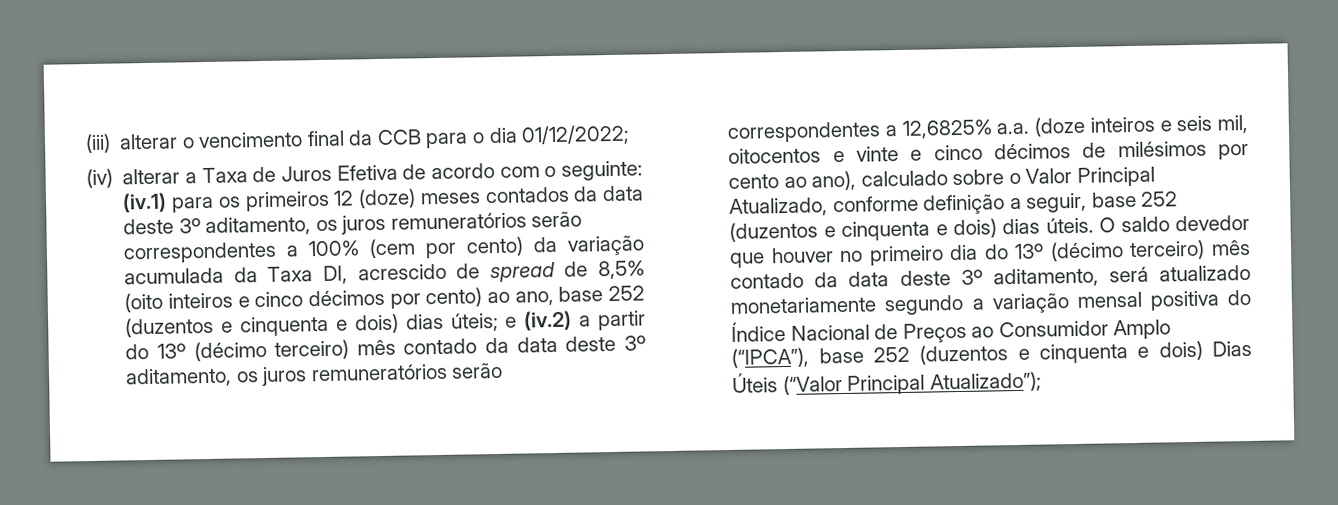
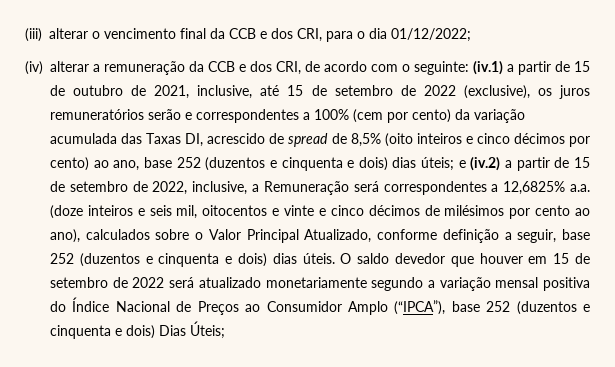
- (iii) alterar o vencimento final da CCB para o dia 01/12/2022;
+ (iii) alterar o vencimento final da CCB e dos CRI, para o dia 01/12/2022;
- (iv) alterar a Taxa de Juros Efetiva de acordo com o seguinte:
+ (iv) alterar a remuneração da CCB e dos CRI, de acordo com o seguinte:
- (iv.1) para os primeiros 12 (doze) meses contados da data deste 3º aditamento, os juros remuneratórios serão correspondentes a 100% (cem por cento) da variação acumulada da Taxa DI, acrescido de spread de 8,5% (oito inteiros e cinco décimos por cento) ao ano, base 252 (duzentos e cinquenta e dois) dias úteis;
+ (iv.1) a partir de 15 de outubro de 2021, inclusive, até 15 de setembro de 2022 (exclusive), os juros remuneratórios serão e correspondentes a 100% (cem por cento) da variação acumulada das Taxas DI, acrescido de spread de 8,5% (oito inteiros e cinco décimos por cento) ao ano, base 252 (duzentos e cinquenta e dois) dias úteis;
- e (iv.2) a partir do 13º (décimo terceiro) mês contado da data deste 3º aditamento, os juros remuneratórios serão correspondentes a 12,6825% a.a. (doze inteiros e seis mil, oitocentos e vinte e cinco décimos de milésimos por cento ao ano), calculado sobre o Valor Principal Atualizado, conforme definição a seguir, base 252 (duzentos e cinquenta e dois) dias úteis.
+ e (iv.2) a partir de 15 de setembro de 2022, inclusive, a Remuneração será correspondentes a 12,6825% a.a. (doze inteiros e seis mil, oitocentos e vinte e cinco décimos de milésimos por cento ao ano), calculados sobre o Valor Principal Atualizado, conforme definição a seguir, base 252 (duzentos e cinquenta e dois) dias úteis.
- O saldo devedor que houver no primeiro dia do 13º (décimo terceiro) mês contado da data deste 3º aditamento, será atualizado monetariamente segundo a variação mensal positiva do Índice Nacional de Preços ao Consumidor Amplo (“IPCA”), base 252 (duzentos e cinquenta e dois) Dias Úteis (“Valor Principal Atualizado”);
+ O saldo devedor que houver em 15 de setembro de 2022 será atualizado monetariamente segundo a variação mensal positiva do Índice Nacional de Preços ao Consumidor Amplo (“IPCA”), base 252 (duzentos e cinquenta e dois) Dias Úteis;

